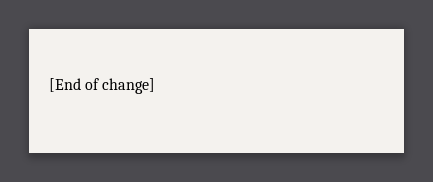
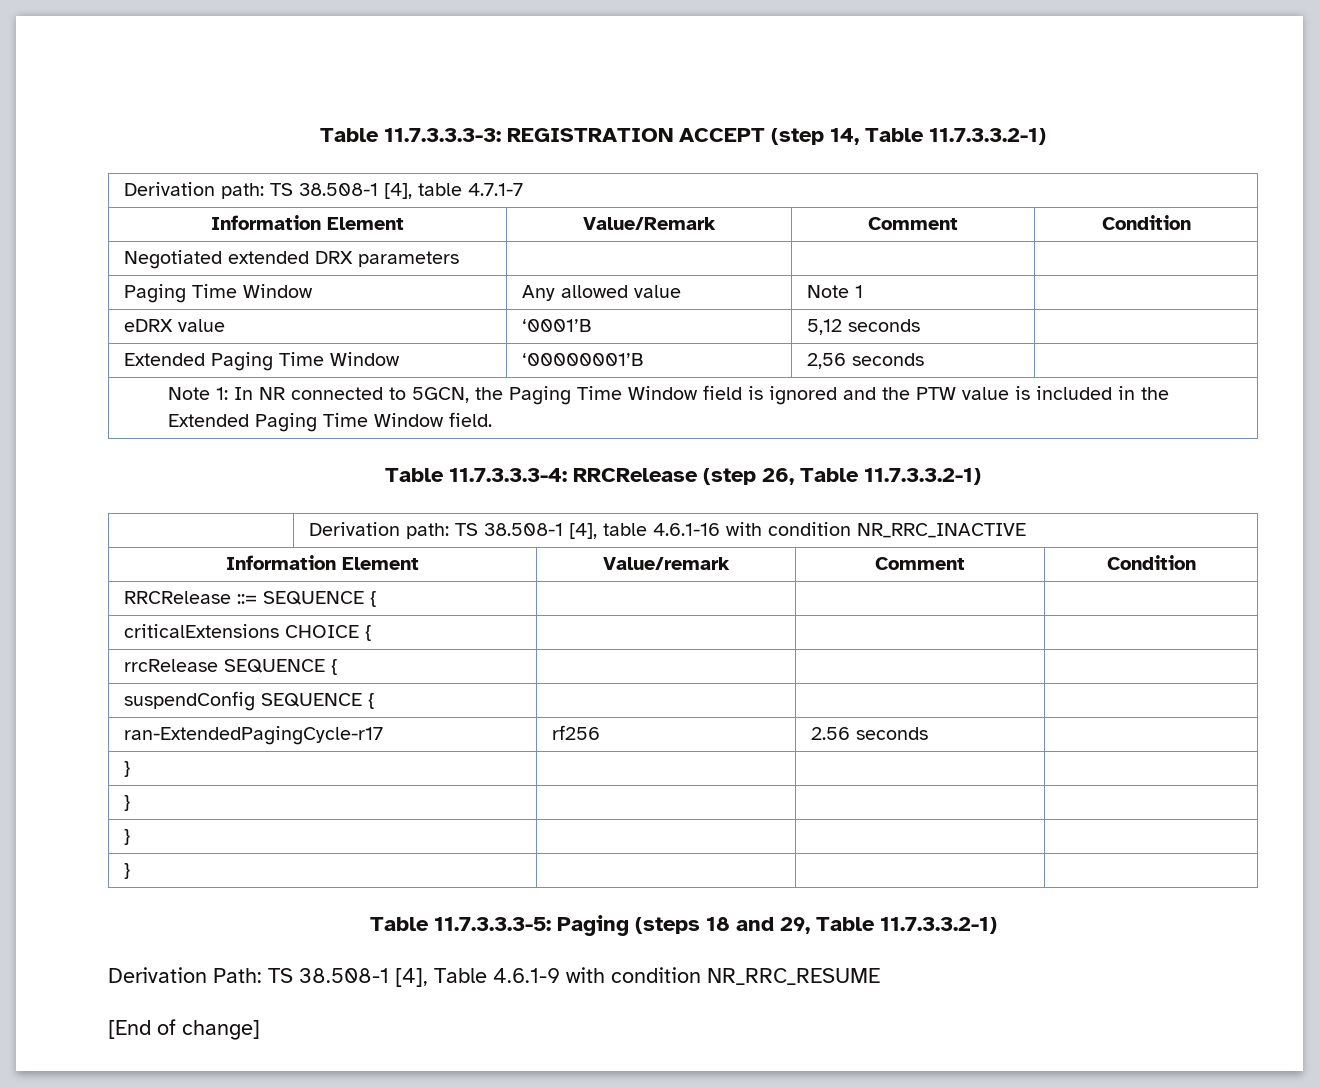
+ Table 11.7.3.3.3-3: REGISTRATION ACCEPT (step 14, Table 11.7.3.3.2-1)
+ Derivation path: TS 38.508-1 [4], table 4.7.1-7
+ Information Element | Value/Remark | Comment | Condition
+ Negotiated extended DRX parameters | | |
+ Paging Time Window | Any allowed value | Note 1 |
+ eDRX value | ‘0001’B | 5,12 seconds |
+ Extended Paging Time Window | ‘00000001’B | 2,56 seconds |
+ Note 1: In NR connected to 5GCN, the Paging Time Window field is ignored and the PTW value is included in the Extended Paging Time Window field.
+ Table 11.7.3.3.3-4: RRCRelease (step 26, Table 11.7.3.3.2-1)
+ | Derivation path: TS 38.508-1 [4], table 4.6.1-16 with condition NR_RRC_INACTIVE
+ Information Element | Value/remark | Comment | Condition
+ RRCRelease ::= SEQUENCE { | | |
+ criticalExtensions CHOICE { | | |
+ rrcRelease SEQUENCE { | | |
+ suspendConfig SEQUENCE { | | |
+ ran-ExtendedPagingCycle-r17 | rf256 | 2.56 seconds |
+ } | | |
+ } | | |
+ } | | |
+ } | | |
+ Table 11.7.3.3.3-5: Paging (steps 18 and 29, Table 11.7.3.3.2-1)
+ Derivation Path: TS 38.508-1 [4], Table 4.6.1-9 with condition NR_RRC_RESUME

